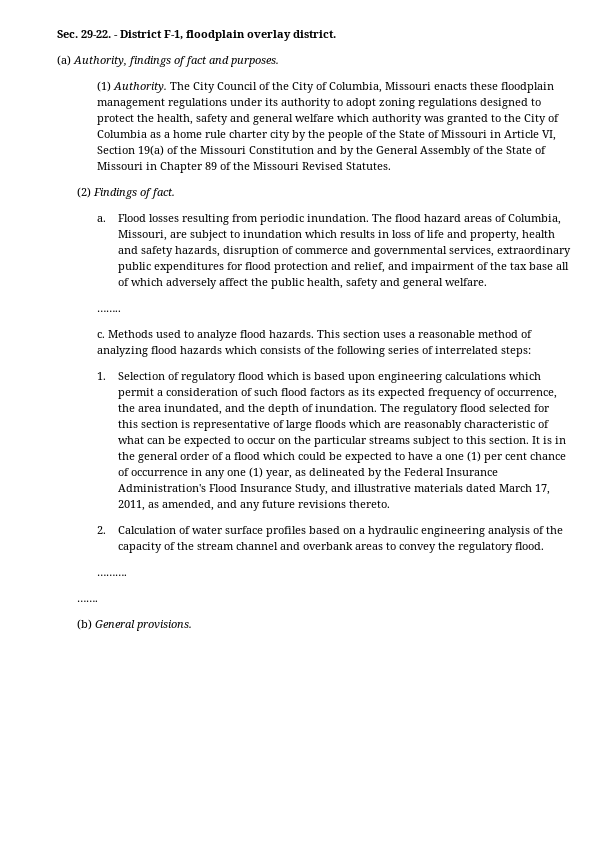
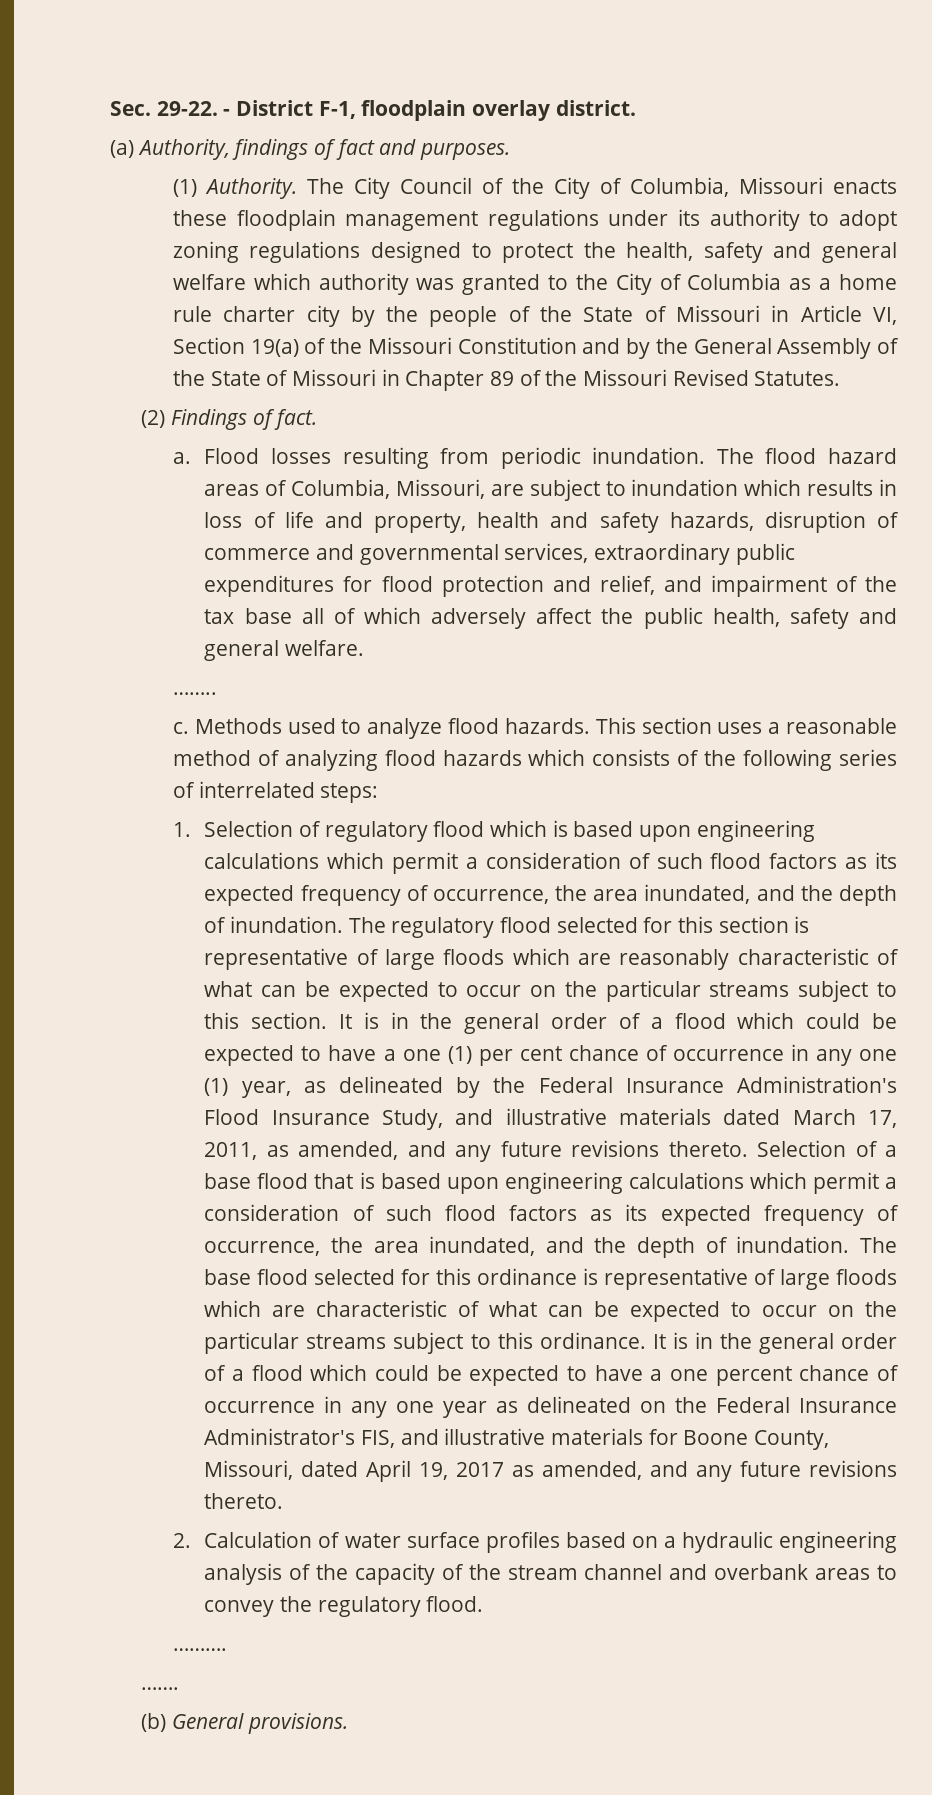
+ Selection of a base flood that is based upon engineering calculations which permit a consideration of such flood factors as its expected frequency of occurrence, the area inundated, and the depth of inundation. The base flood selected for this ordinance is representative of large floods which are characteristic of what can be expected to occur on the particular streams subject to this ordinance. It is in the general order of a flood which could be expected to have a one percent chance of occurrence in any one year as delineated on the Federal Insurance Administrator's FIS, and illustrative materials for Boone County, Missouri, dated April 19, 2017 as amended, and any future revisions thereto.

